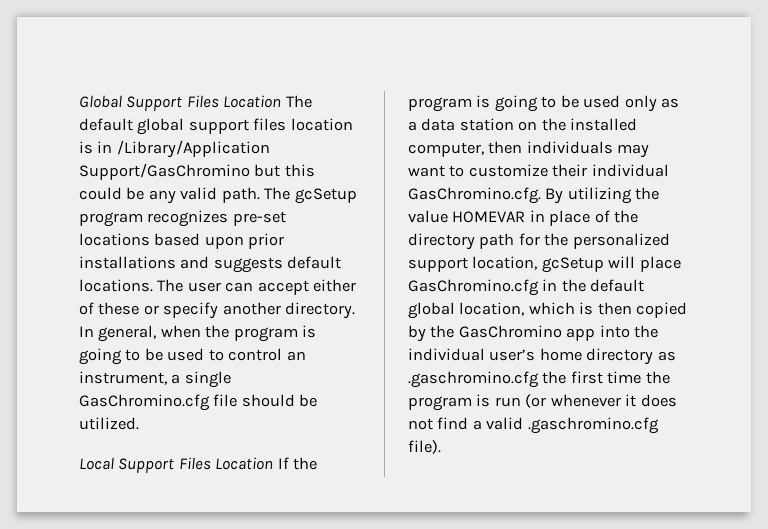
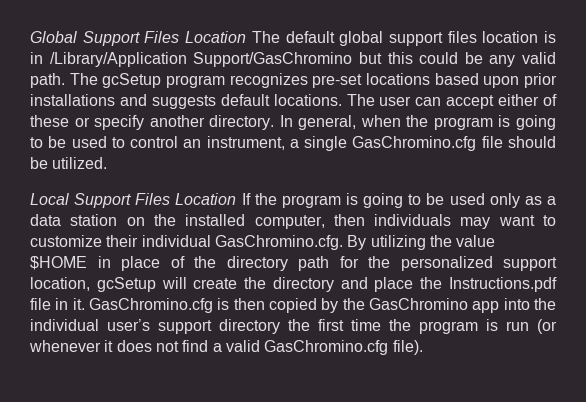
- Local Support Files Location If the program is going to be used only as a data station on the installed computer, then individuals may want to customize their individual GasChromino.cfg. By utilizing the value HOMEVAR in place of the directory path for the personalized support location, gcSetup will place GasChromino.cfg in the default global location, which is then copied by the GasChromino app into the individual user’s home directory as .gaschromino.cfg the first time the program is run (or whenever it does not find a valid .gaschromino.cfg file).
+ Local Support Files Location If the program is going to be used only as a data station on the installed computer, then individuals may want to customize their individual GasChromino.cfg. By utilizing the value $HOME in place of the directory path for the personalized support location, gcSetup will create the directory and place the Instructions.pdf file in it. GasChromino.cfg is then copied by the GasChromino app into the individual user’s support directory the first time the program is run (or whenever it does not find a valid GasChromino.cfg file).

